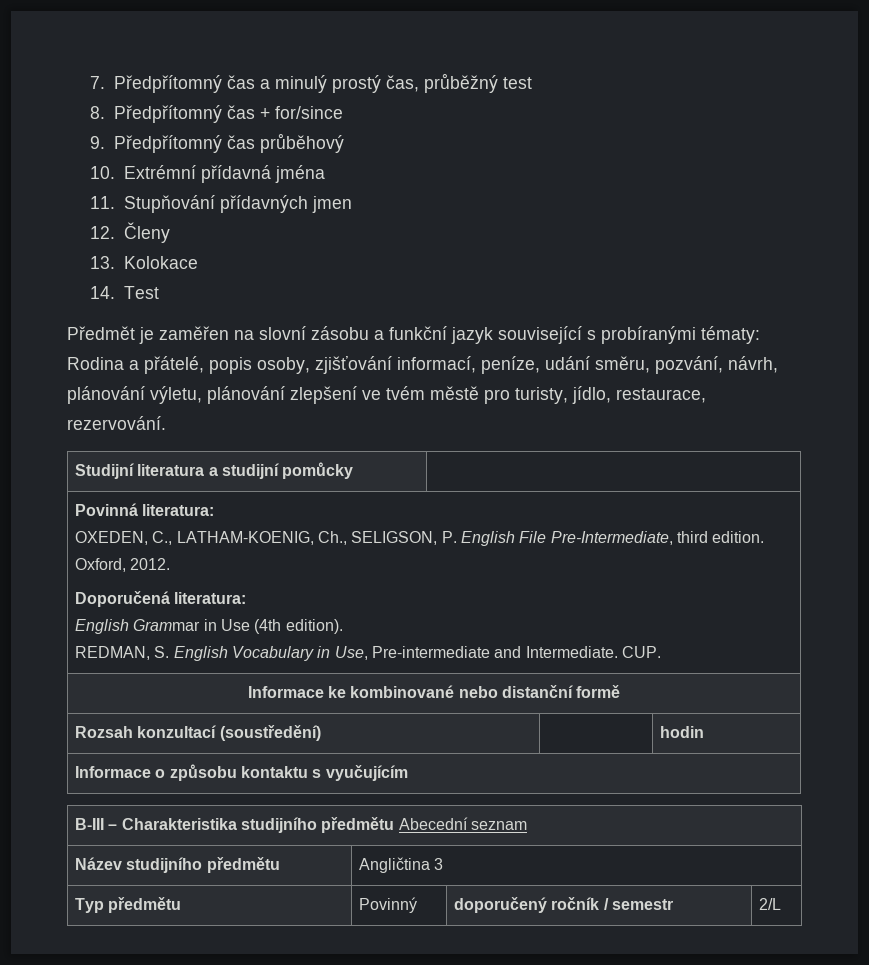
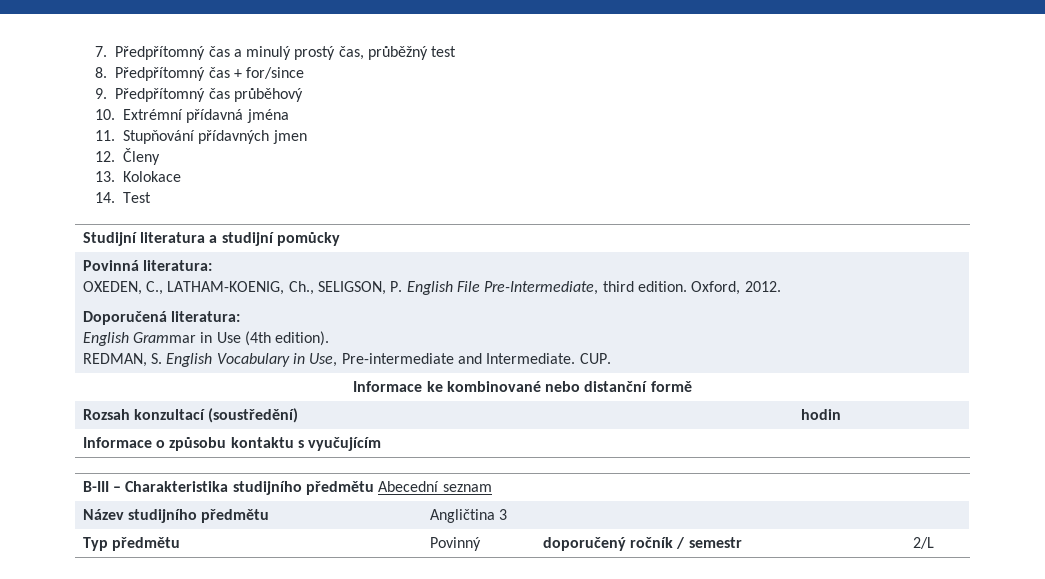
- Předmět je zaměřen na slovní zásobu a funkční jazyk související s probíranými tématy: Rodina a přátelé, popis osoby, zjišťování informací, peníze, udání směru, pozvání, návrh, plánování výletu, plánování zlepšení ve tvém městě pro turisty, jídlo, restaurace, rezervování.

